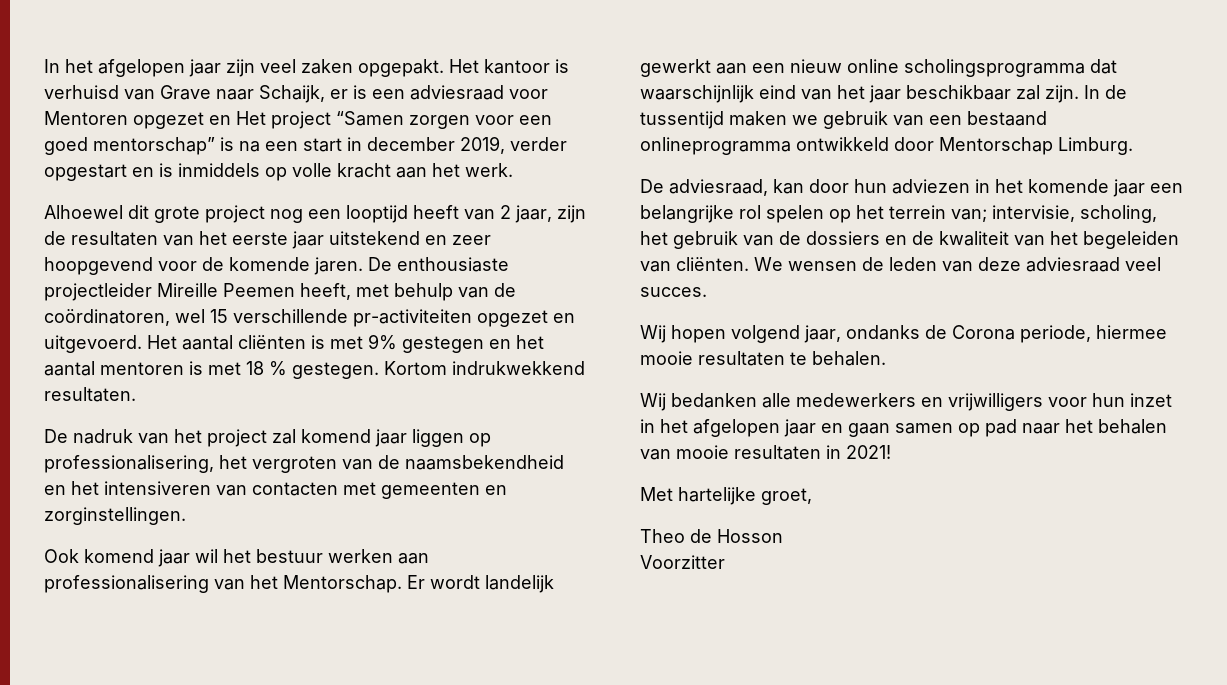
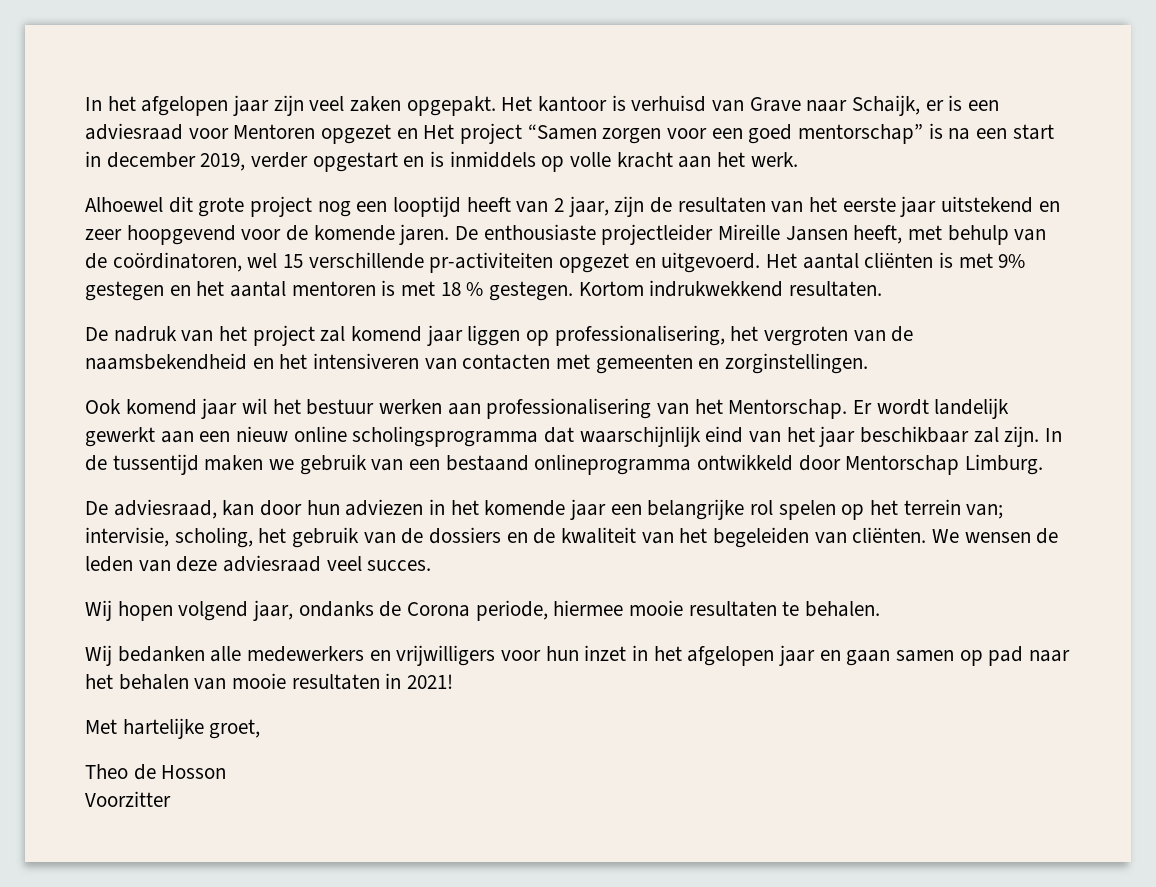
- De enthousiaste projectleider Mireille Peemen heeft, met behulp van de coördinatoren, wel 15 verschillende pr-activiteiten opgezet en uitgevoerd.
+ De enthousiaste projectleider Mireille Jansen heeft, met behulp van de coördinatoren, wel 15 verschillende pr-activiteiten opgezet en uitgevoerd.

